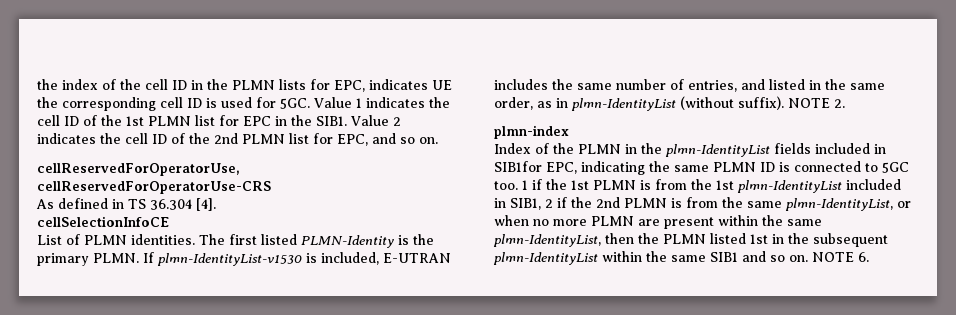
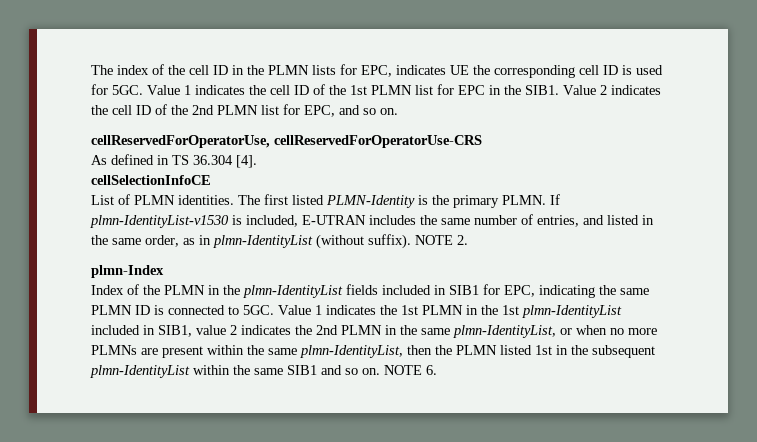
- the index of the cell ID in the PLMN lists for EPC, indicates UE the corresponding cell ID is used for 5GC.
+ The index of the cell ID in the PLMN lists for EPC, indicates UE the corresponding cell ID is used for 5GC.
- plmn-index
+ plmn-Index
- Index of the PLMN in the plmn-IdentityList fields included in SIB1for EPC, indicating the same PLMN ID is connected to 5GC too. 1 if the 1st PLMN is from the 1st plmn-IdentityList included in SIB1, 2 if the 2nd PLMN is from the same plmn-IdentityList, or when no more PLMN are present within the same plmn-IdentityList, then the PLMN listed 1st in the subsequent plmn-IdentityList within the same SIB1 and so on.
+ Index of the PLMN in the plmn-IdentityList fields included in SIB1 for EPC, indicating the same PLMN ID is connected to 5GC. Value 1 indicates the 1st PLMN in the 1st plmn-IdentityList included in SIB1, value 2 indicates the 2nd PLMN in the same plmn-IdentityList, or when no more PLMNs are present within the same plmn-IdentityList, then the PLMN listed 1st in the subsequent plmn-IdentityList within the same SIB1 and so on.

